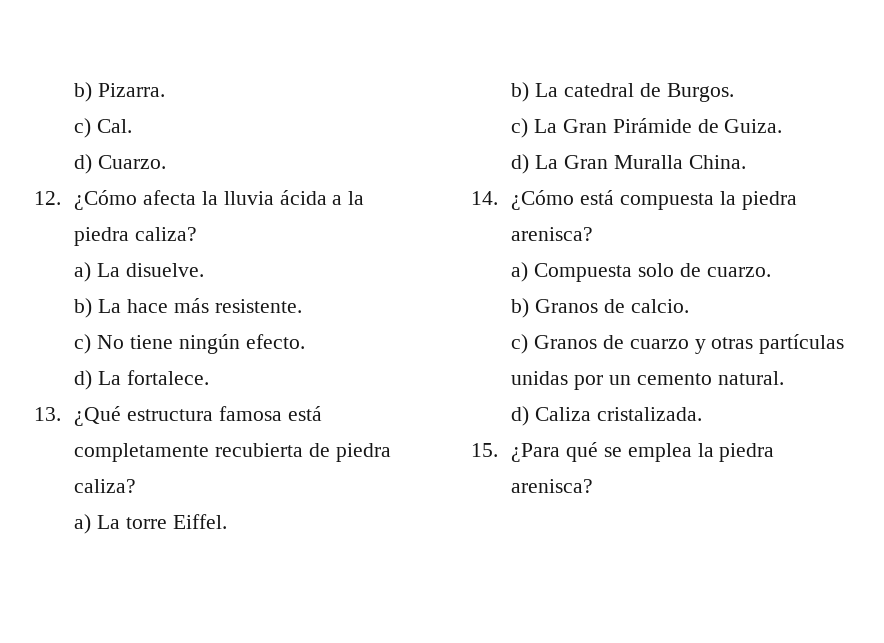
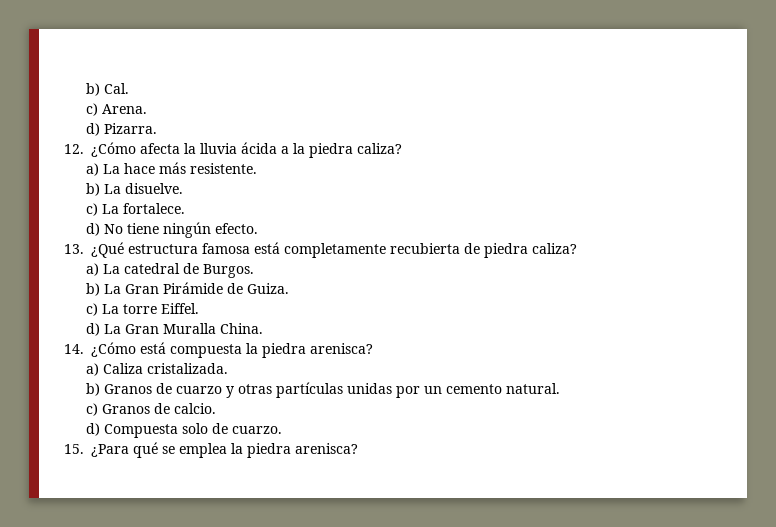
- b) Pizarra.
- c) Cal.
- d) Cuarzo.
+ b) Cal.
+ c) Arena.
+ d) Pizarra.
- a) La disuelve.
- b) La hace más resistente.
+ a) La hace más resistente.
- c) No tiene ningún efecto.
+ b) La disuelve.
+ c) La fortalece.
+ d) No tiene ningún efecto.
- d) La fortalece.
- a) La torre Eiffel.
- b) La catedral de Burgos.
+ a) La catedral de Burgos.
- c) La Gran Pirámide de Guiza.
+ b) La Gran Pirámide de Guiza.
+ c) La torre Eiffel.
- a) Compuesta solo de cuarzo.
+ a) Caliza cristalizada.
- b) Granos de calcio.
- c) Granos de cuarzo y otras partículas unidas por un cemento natural.
+ b) Granos de cuarzo y otras partículas unidas por un cemento natural.
- d) Caliza cristalizada.
+ c) Granos de calcio.
+ d) Compuesta solo de cuarzo.

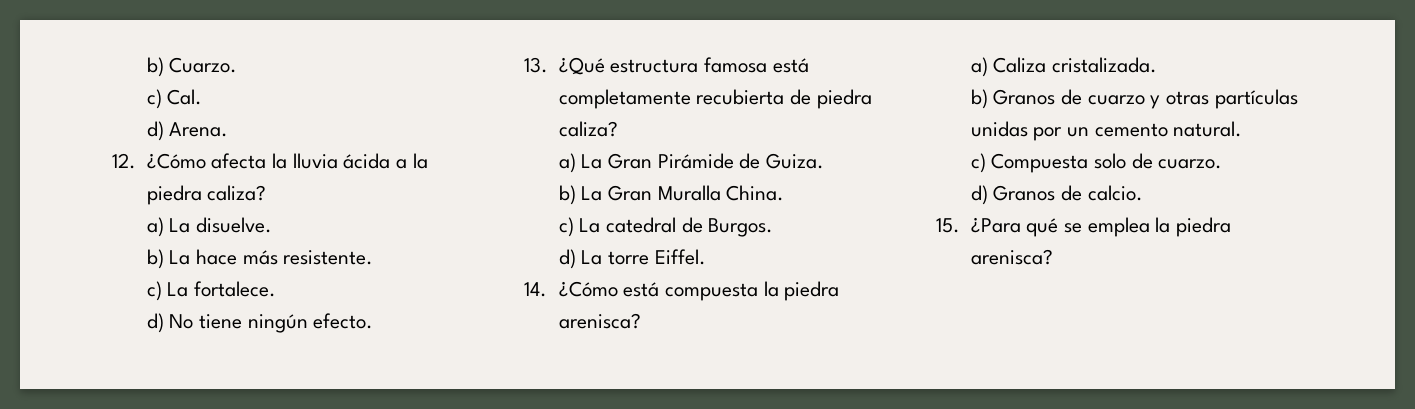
- b) Cal.
+ b) Cuarzo.
+ c) Cal.
- c) Arena.
+ d) Arena.
- d) Pizarra.
- a) La hace más resistente.
+ a) La disuelve.
+ b) La hace más resistente.
- b) La disuelve.
- a) La catedral de Burgos.
- b) La Gran Pirámide de Guiza.
+ a) La Gran Pirámide de Guiza.
- c) La torre Eiffel.
- d) La Gran Muralla China.
+ b) La Gran Muralla China.
+ c) La catedral de Burgos.
+ d) La torre Eiffel.
- c) Granos de calcio.
- d) Compuesta solo de cuarzo.
+ c) Compuesta solo de cuarzo.
+ d) Granos de calcio.

